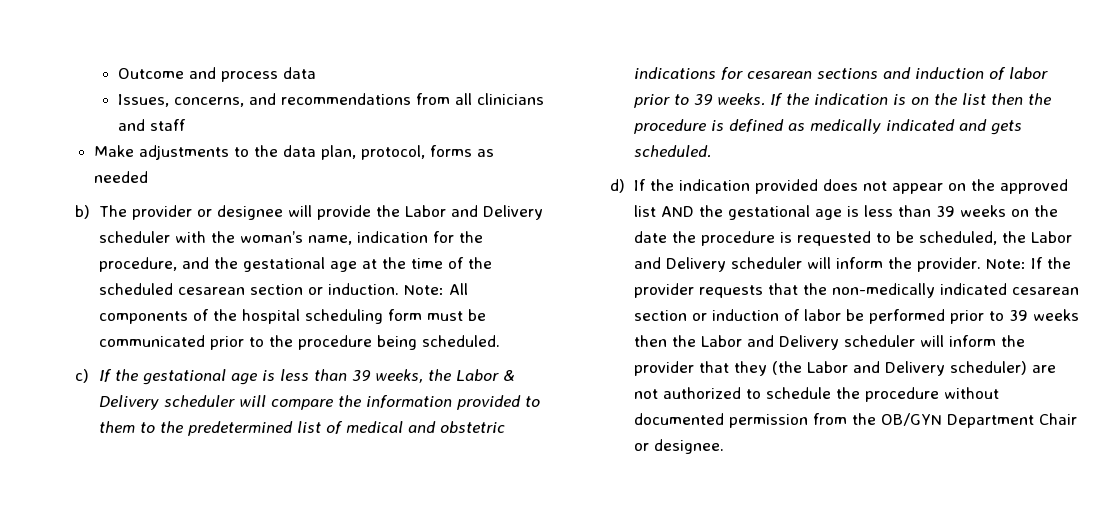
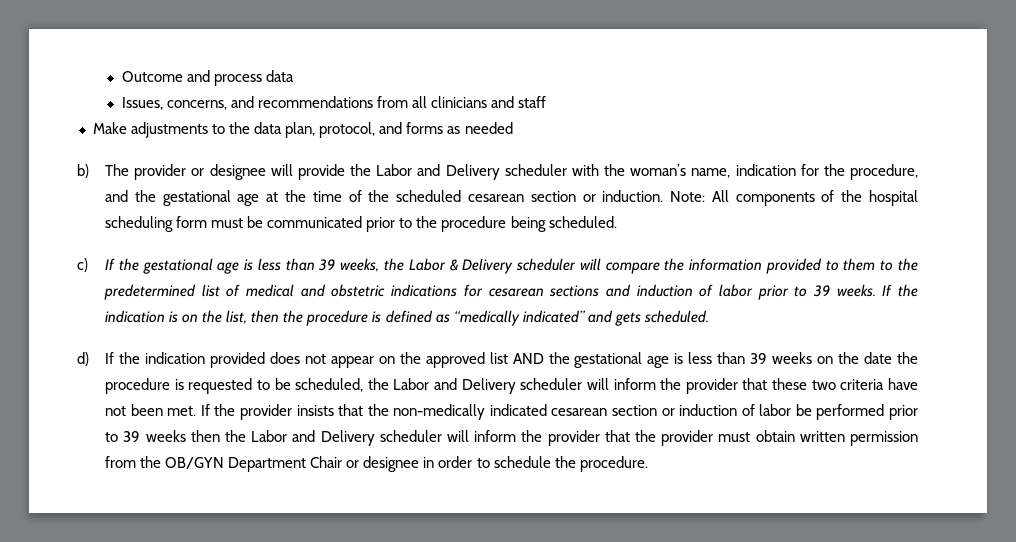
- Make adjustments to the data plan, protocol, forms as needed
+ Make adjustments to the data plan, protocol, and forms as needed
- If the indication is on the list then the procedure is defined as medically indicated and gets scheduled.
+ If the indication is on the list, then the procedure is defined as “medically indicated” and gets scheduled.
- d) If the indication provided does not appear on the approved list AND the gestational age is less than 39 weeks on the date the procedure is requested to be scheduled, the Labor and Delivery scheduler will inform the provider. Note:
+ d) If the indication provided does not appear on the approved list AND the gestational age is less than 39 weeks on the date the procedure is requested to be scheduled, the Labor and Delivery scheduler will inform the provider that these two criteria have not been met.
- If the provider requests that the non-medically indicated cesarean section or induction of labor be performed prior to 39 weeks then the Labor and Delivery scheduler will inform the provider that they (the Labor and Delivery scheduler) are not authorized to schedule the procedure without documented permission from the OB/GYN Department Chair or designee.
+ If the provider insists that the non-medically indicated cesarean section or induction of labor be performed prior to 39 weeks then the Labor and Delivery scheduler will inform the provider that the provider must obtain written permission from the OB/GYN Department Chair or designee in order to schedule the procedure.

